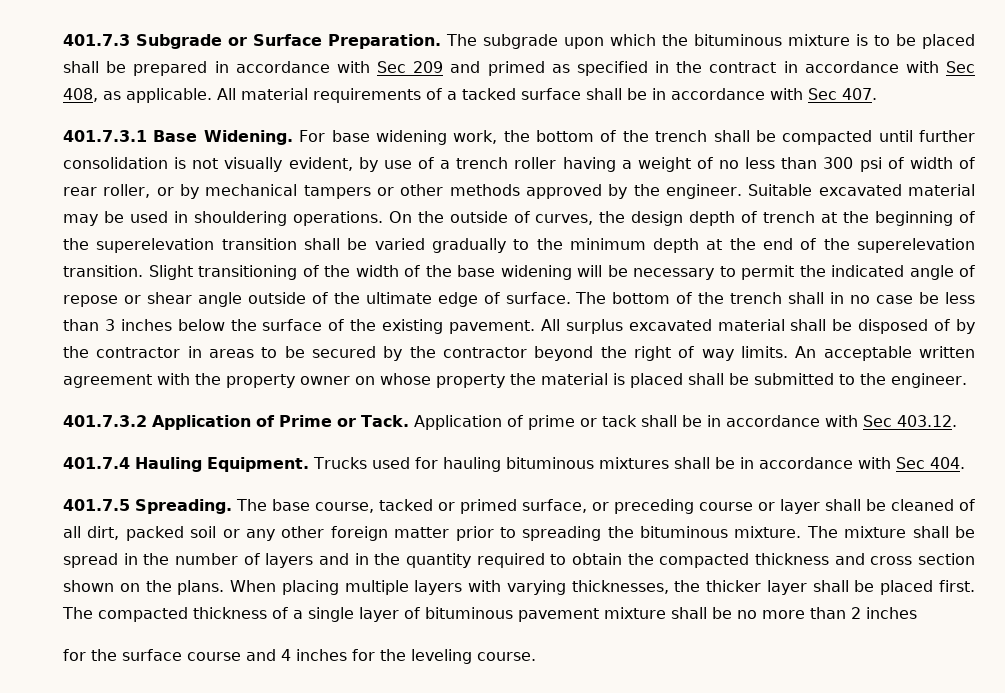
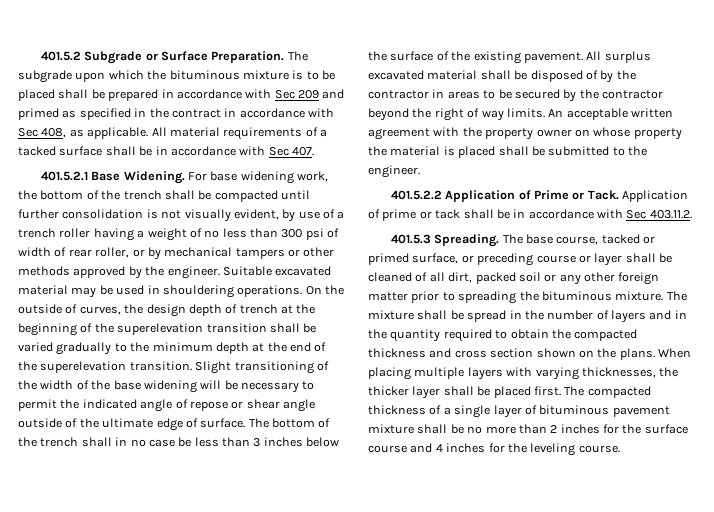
- 401.7.3 Subgrade or Surface Preparation.
+ 401.5.2 Subgrade or Surface Preparation.
- 401.7.3.1 Base Widening.
+ 401.5.2.1 Base Widening.
- 401.7.3.2 Application of Prime or Tack.
+ 401.5.2.2 Application of Prime or Tack.
- Application of prime or tack shall be in accordance with Sec 403.12.
- 401.7.4 Hauling Equipment. Trucks used for hauling bituminous mixtures shall be in accordance with Sec 404.
- 401.7.5 Spreading.
+ Application of prime or tack shall be in accordance with Sec 403.11.2.
+ 401.5.3 Spreading.
- The compacted thickness of a single layer of bituminous pavement mixture shall be no more than 2 inches
- for the surface course and 4 inches for the leveling course.
+ The compacted thickness of a single layer of bituminous pavement mixture shall be no more than 2 inches for the surface course and 4 inches for the leveling course.

